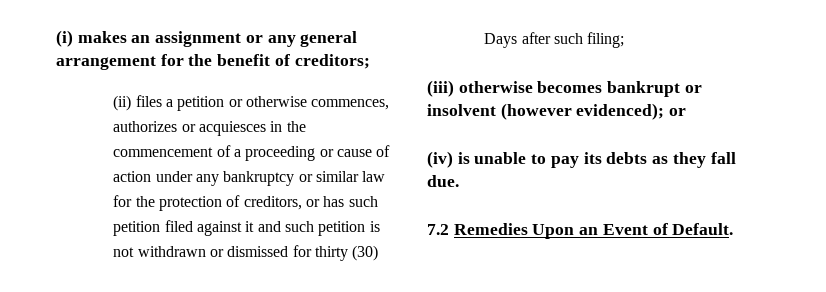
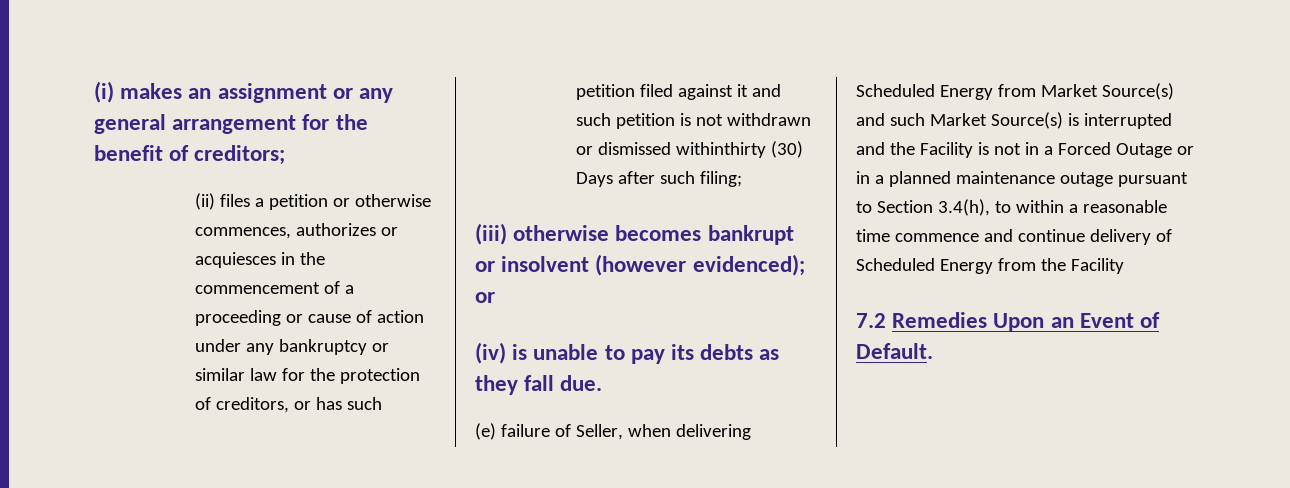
- (ii) files a petition or otherwise commences, authorizes or acquiesces in the commencement of a proceeding or cause of action under any bankruptcy or similar law for the protection of creditors, or has such petition filed against it and such petition is not withdrawn or dismissed for thirty (30) Days after such filing;
+ (ii) files a petition or otherwise commences, authorizes or acquiesces in the commencement of a proceeding or cause of action under any bankruptcy or similar law for the protection of creditors, or has such petition filed against it and such petition is not withdrawn or dismissed withinthirty (30) Days after such filing;
+ (e) failure of Seller, when delivering Scheduled Energy from Market Source(s) and such Market Source(s) is interrupted and the Facility is not in a Forced Outage or in a planned maintenance outage pursuant to Section 3.4(h), to within a reasonable time commence and continue delivery of Scheduled Energy from the Facility

